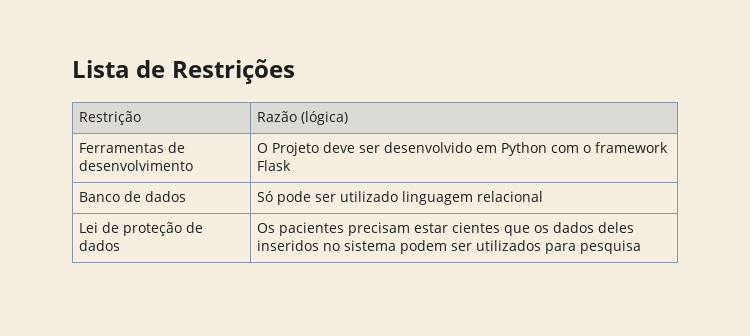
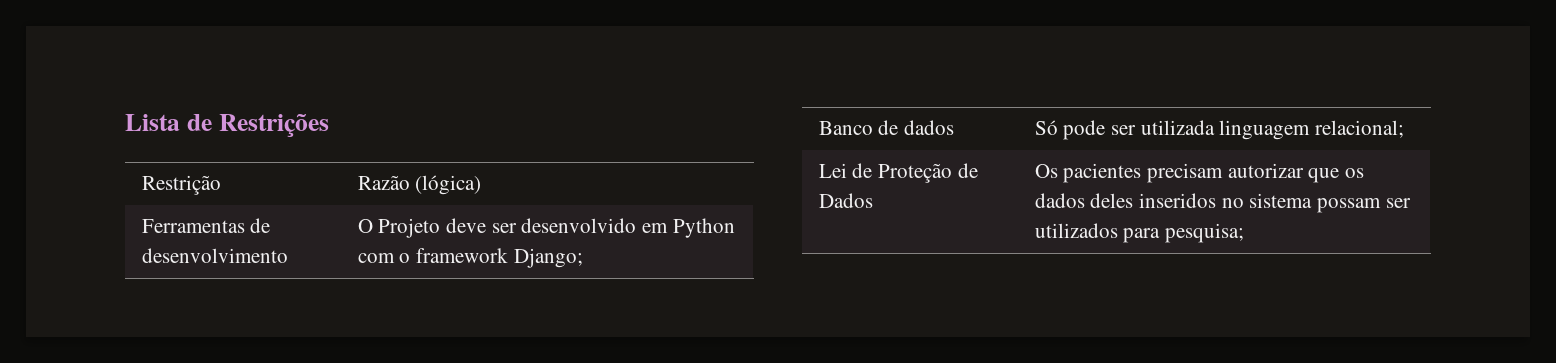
- Ferramentas de desenvolvimento | O Projeto deve ser desenvolvido em Python com o framework Flask
+ Ferramentas de desenvolvimento | O Projeto deve ser desenvolvido em Python com o framework Django;
- Banco de dados | Só pode ser utilizado linguagem relacional
+ Banco de dados | Só pode ser utilizada linguagem relacional;
- Lei de proteção de dados | Os pacientes precisam estar cientes que os dados deles inseridos no sistema podem ser utilizados para pesquisa
+ Lei de Proteção de Dados | Os pacientes precisam autorizar que os dados deles inseridos no sistema possam ser utilizados para pesquisa;

